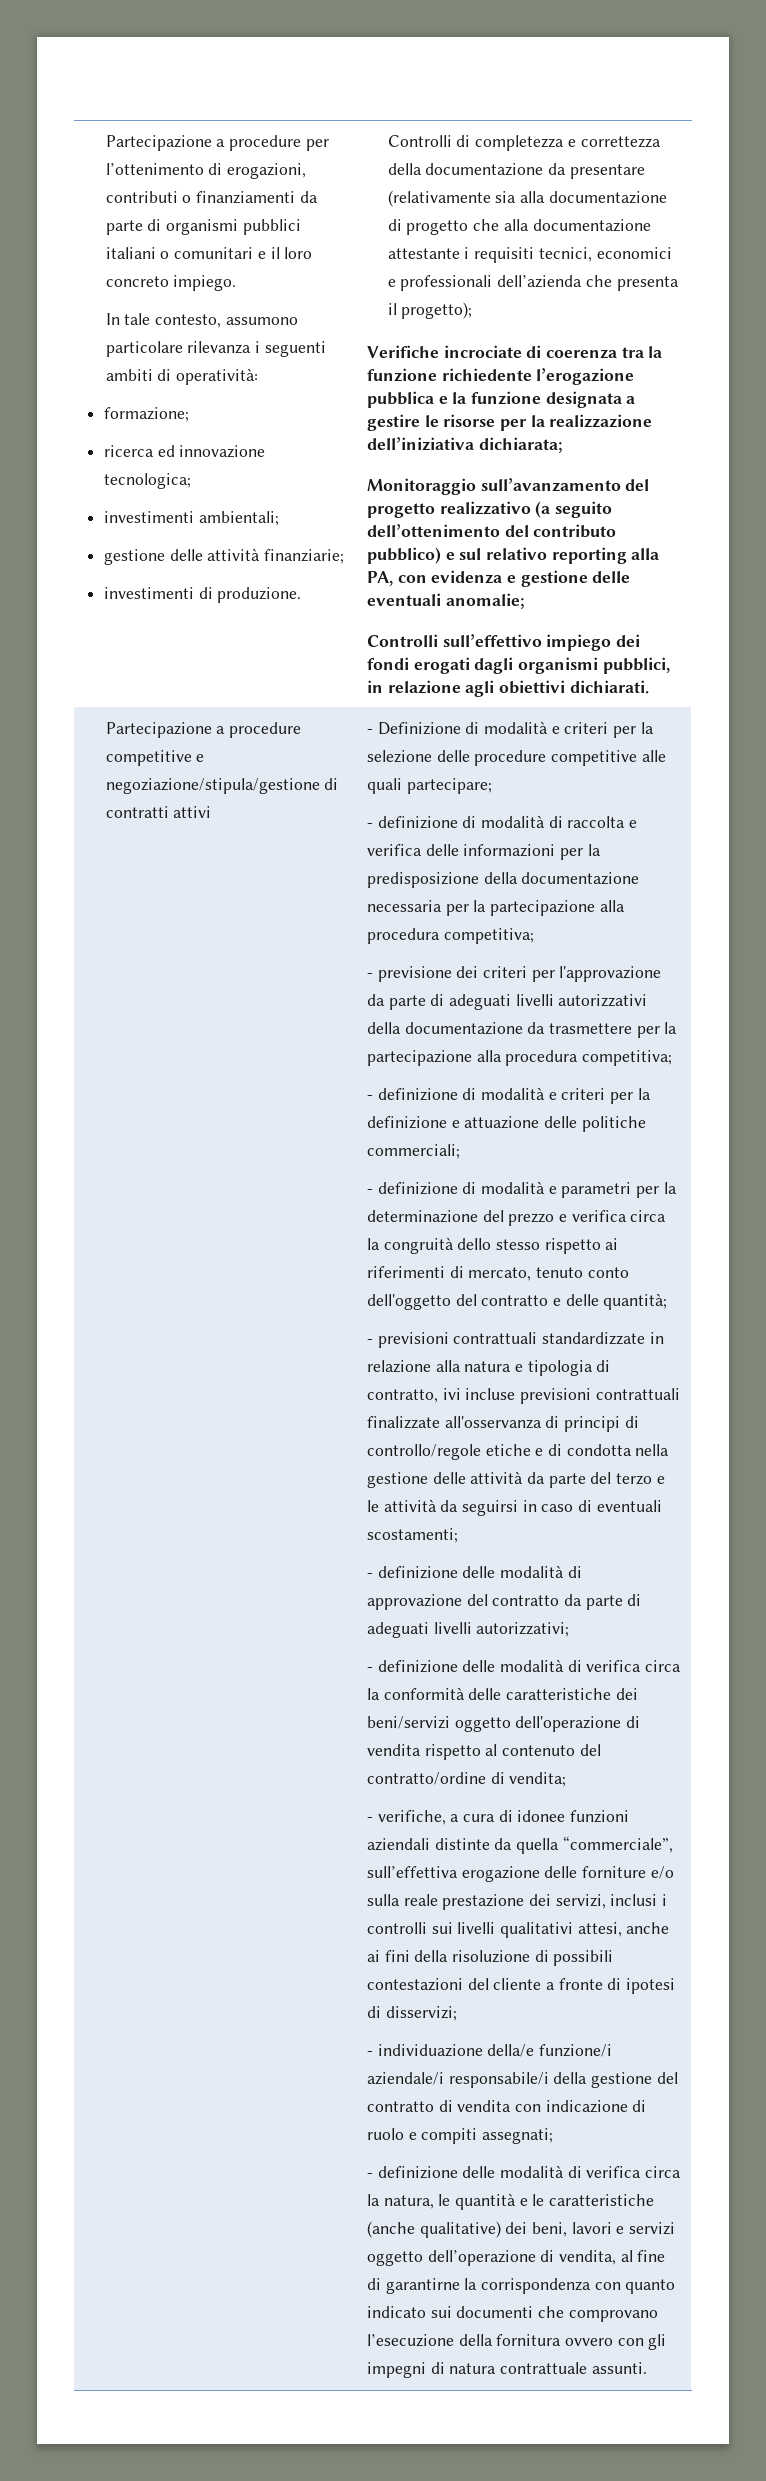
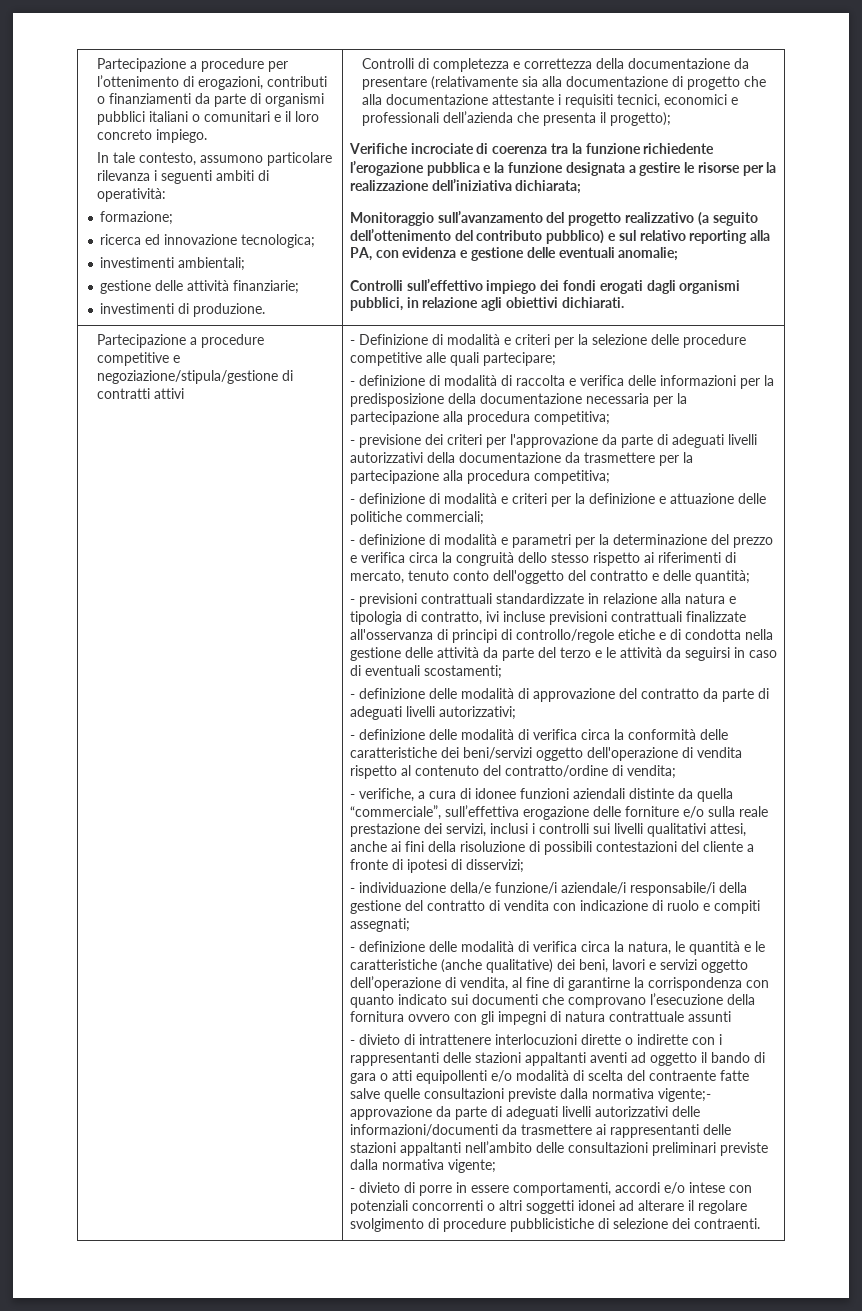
- - definizione delle modalità di verifica circa la natura, le quantità e le caratteristiche (anche qualitative) dei beni, lavori e servizi oggetto dell’operazione di vendita, al fine di garantirne la corrispondenza con quanto indicato sui documenti che comprovano l’esecuzione della fornitura ovvero con gli impegni di natura contrattuale assunti.
+ - definizione delle modalità di verifica circa la natura, le quantità e le caratteristiche (anche qualitative) dei beni, lavori e servizi oggetto dell’operazione di vendita, al fine di garantirne la corrispondenza con quanto indicato sui documenti che comprovano l’esecuzione della fornitura ovvero con gli impegni di natura contrattuale assunti
+ - divieto di intrattenere interlocuzioni dirette o indirette con i rappresentanti delle stazioni appaltanti aventi ad oggetto il bando di gara o atti equipollenti e/o modalità di scelta del contraente fatte salve quelle consultazioni previste dalla normativa vigente;- approvazione da parte di adeguati livelli autorizzativi delle informazioni/documenti da trasmettere ai rappresentanti delle stazioni appaltanti nell’ambito delle consultazioni preliminari previste dalla normativa vigente;
+ - divieto di porre in essere comportamenti, accordi e/o intese con potenziali concorrenti o altri soggetti idonei ad alterare il regolare svolgimento di procedure pubblicistiche di selezione dei contraenti.

